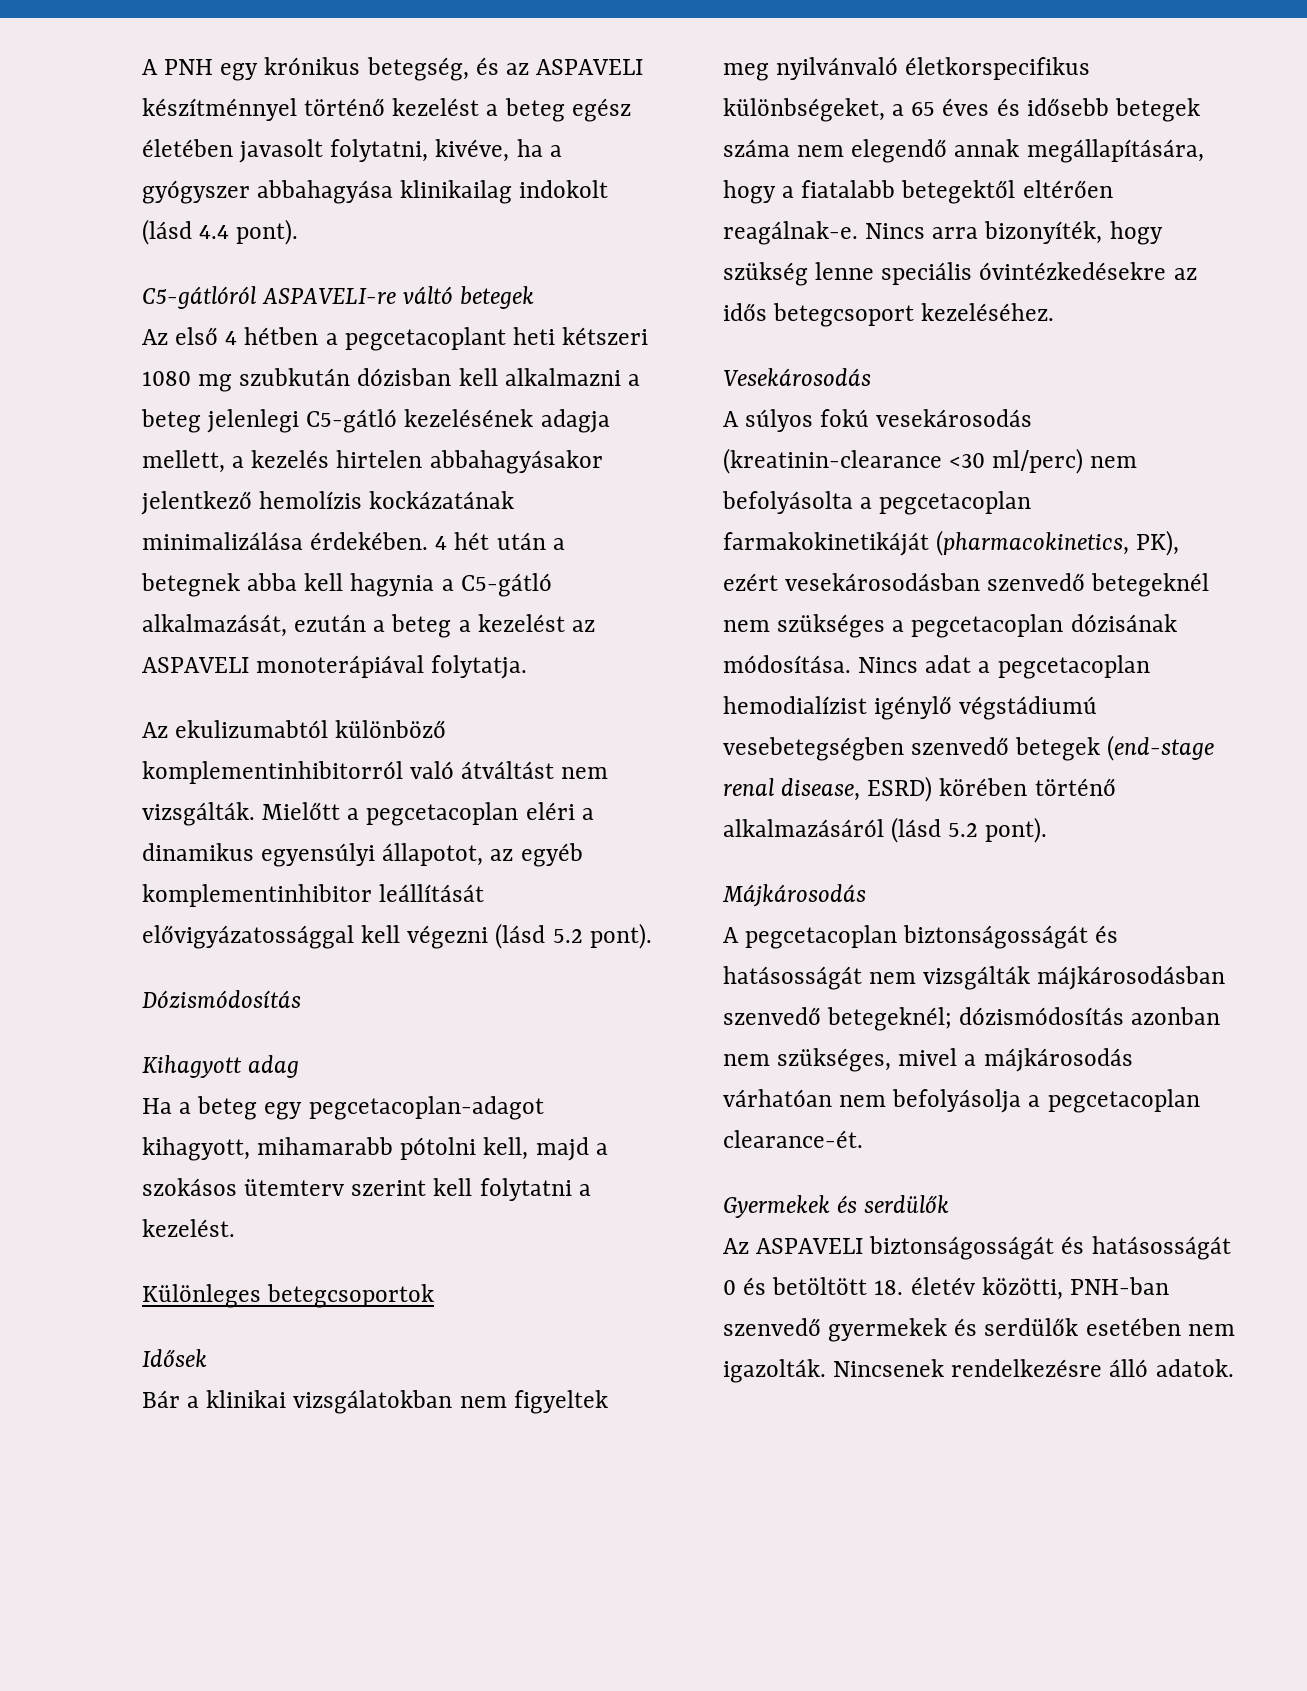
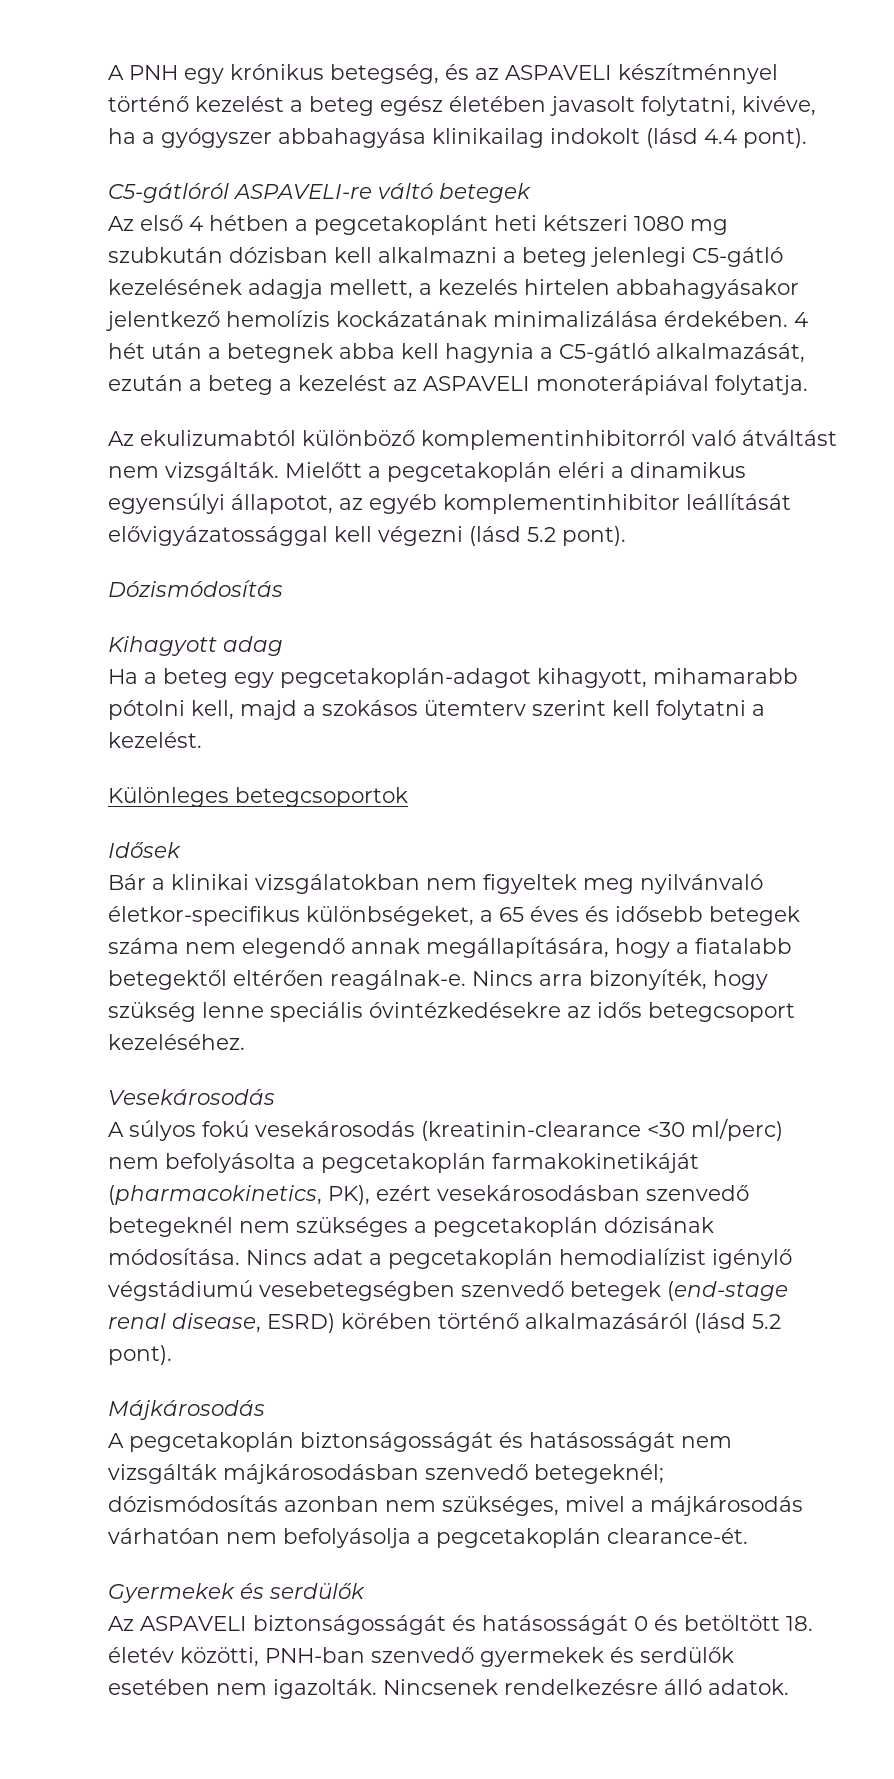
- Az első 4 hétben a pegcetacoplant heti kétszeri 1080 mg szubkután dózisban kell alkalmazni a beteg jelenlegi C5-gátló kezelésének adagja mellett, a kezelés hirtelen abbahagyásakor jelentkező hemolízis kockázatának minimalizálása érdekében.
+ Az első 4 hétben a pegcetakoplánt heti kétszeri 1080 mg szubkután dózisban kell alkalmazni a beteg jelenlegi C5-gátló kezelésének adagja mellett, a kezelés hirtelen abbahagyásakor jelentkező hemolízis kockázatának minimalizálása érdekében.
- Mielőtt a pegcetacoplan eléri a dinamikus egyensúlyi állapotot, az egyéb komplementinhibitor leállítását elővigyázatossággal kell végezni (lásd 5.2 pont).
+ Mielőtt a pegcetakoplán eléri a dinamikus egyensúlyi állapotot, az egyéb komplementinhibitor leállítását elővigyázatossággal kell végezni (lásd 5.2 pont).
- Ha a beteg egy pegcetacoplan-adagot kihagyott, mihamarabb pótolni kell, majd a szokásos ütemterv szerint kell folytatni a kezelést.
+ Ha a beteg egy pegcetakoplán-adagot kihagyott, mihamarabb pótolni kell, majd a szokásos ütemterv szerint kell folytatni a kezelést.
- Bár a klinikai vizsgálatokban nem figyeltek meg nyilvánvaló életkorspecifikus különbségeket, a 65 éves és idősebb betegek száma nem elegendő annak megállapítására, hogy a fiatalabb betegektől eltérően reagálnak-e.
+ Bár a klinikai vizsgálatokban nem figyeltek meg nyilvánvaló életkor-specifikus különbségeket, a 65 éves és idősebb betegek száma nem elegendő annak megállapítására, hogy a fiatalabb betegektől eltérően reagálnak-e.
- A súlyos fokú vesekárosodás (kreatinin-clearance <30 ml/perc) nem befolyásolta a pegcetacoplan farmakokinetikáját (pharmacokinetics, PK), ezért vesekárosodásban szenvedő betegeknél nem szükséges a pegcetacoplan dózisának módosítása.
+ A súlyos fokú vesekárosodás (kreatinin-clearance <30 ml/perc) nem befolyásolta a pegcetakoplán farmakokinetikáját (pharmacokinetics, PK), ezért vesekárosodásban szenvedő betegeknél nem szükséges a pegcetakoplán dózisának módosítása.
- Nincs adat a pegcetacoplan hemodialízist igénylő végstádiumú vesebetegségben szenvedő betegek (end-stage renal disease, ESRD) körében történő alkalmazásáról (lásd 5.2 pont).
+ Nincs adat a pegcetakoplán hemodialízist igénylő végstádiumú vesebetegségben szenvedő betegek (end-stage renal disease, ESRD) körében történő alkalmazásáról (lásd 5.2 pont).
- A pegcetacoplan biztonságosságát és hatásosságát nem vizsgálták májkárosodásban szenvedő betegeknél; dózismódosítás azonban nem szükséges, mivel a májkárosodás várhatóan nem befolyásolja a pegcetacoplan clearance-ét.
+ A pegcetakoplán biztonságosságát és hatásosságát nem vizsgálták májkárosodásban szenvedő betegeknél; dózismódosítás azonban nem szükséges, mivel a májkárosodás várhatóan nem befolyásolja a pegcetakoplán clearance-ét.

